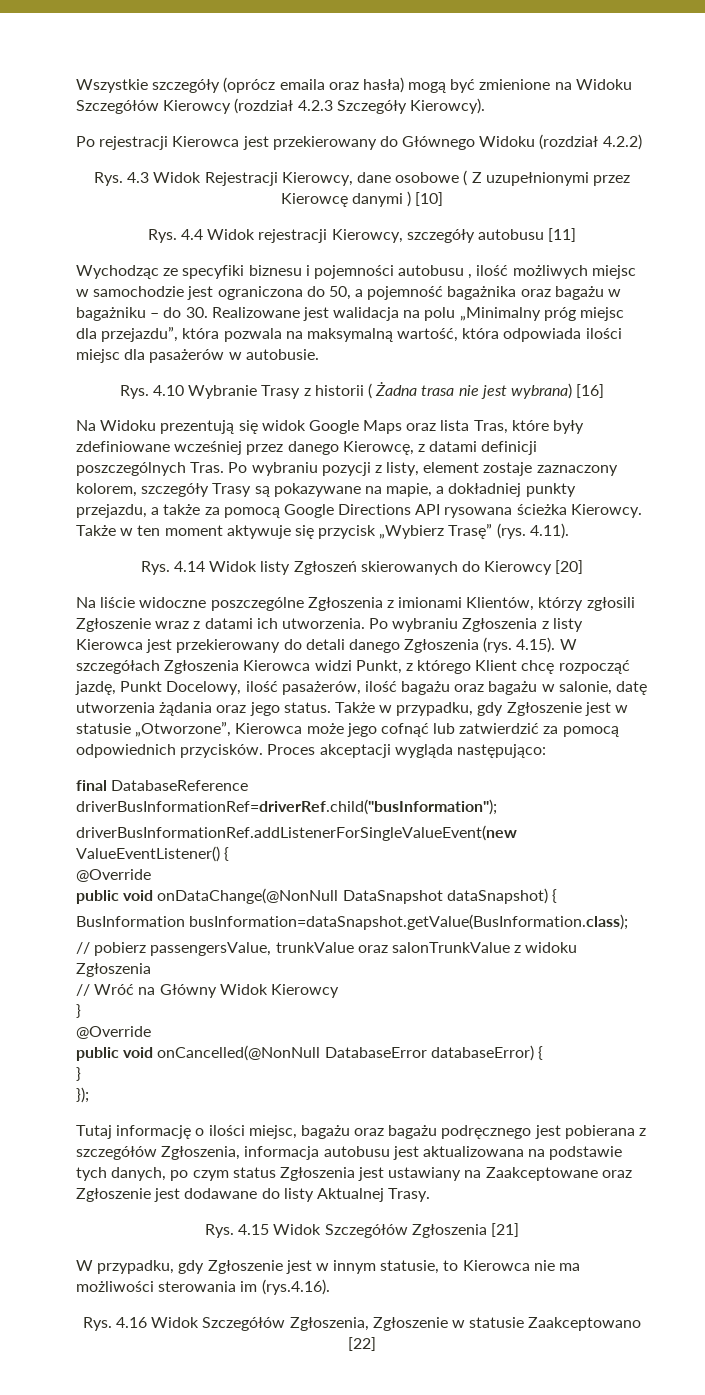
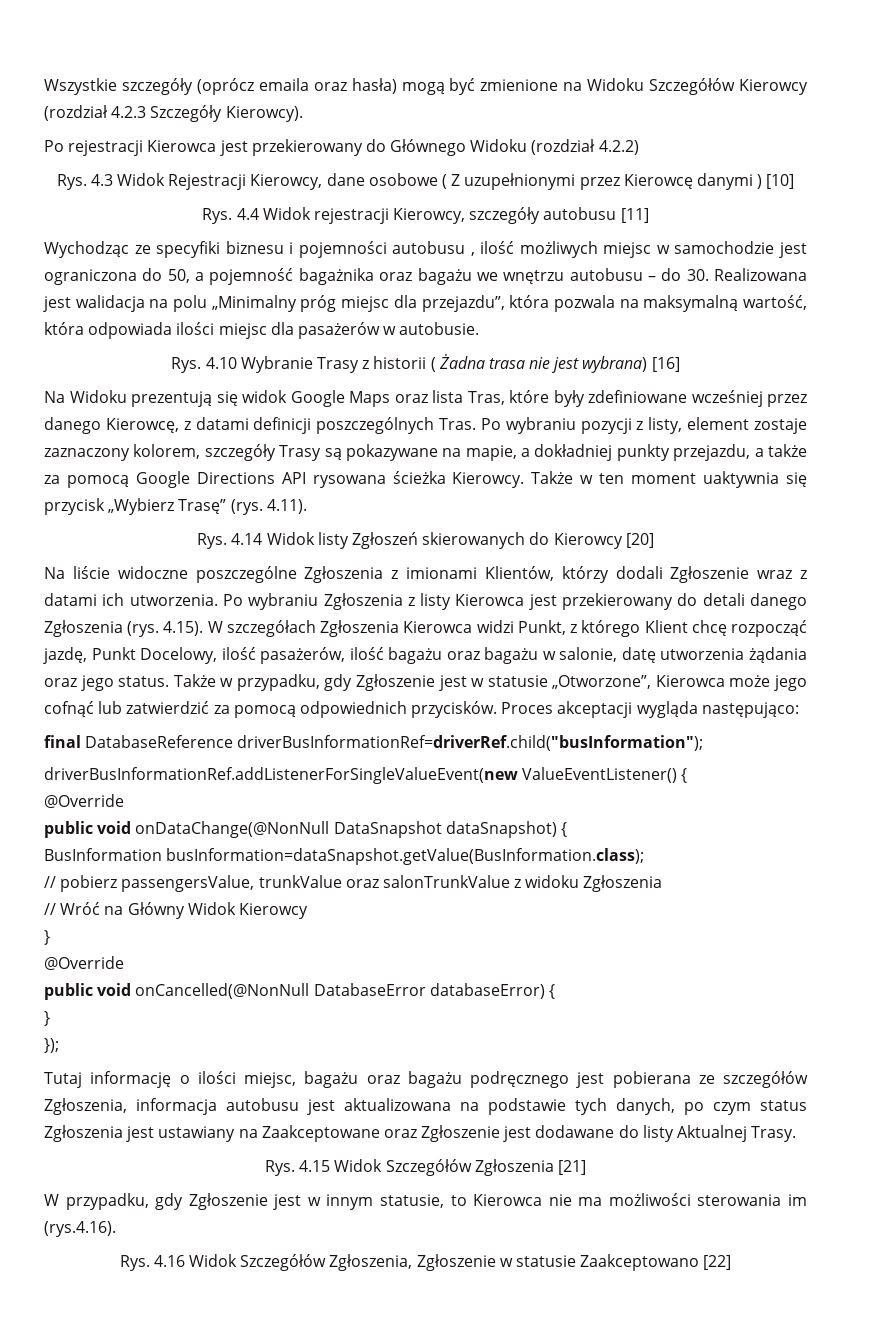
- Wychodząc ze specyfiki biznesu i pojemności autobusu , ilość możliwych miejsc w samochodzie jest ograniczona do 50, a pojemność bagażnika oraz bagażu w bagażniku – do 30. Realizowane jest walidacja na polu „Minimalny próg miejsc dla przejazdu”, która pozwala na maksymalną wartość, która odpowiada ilości miejsc dla pasażerów w autobusie.
+ Wychodząc ze specyfiki biznesu i pojemności autobusu , ilość możliwych miejsc w samochodzie jest ograniczona do 50, a pojemność bagażnika oraz bagażu we wnętrzu autobusu – do 30. Realizowana jest walidacja na polu „Minimalny próg miejsc dla przejazdu”, która pozwala na maksymalną wartość, która odpowiada ilości miejsc dla pasażerów w autobusie.
- Także w ten moment aktywuje się przycisk „Wybierz Trasę” (rys.
+ Także w ten moment uaktywnia się przycisk „Wybierz Trasę” (rys.
- Na liście widoczne poszczególne Zgłoszenia z imionami Klientów, którzy zgłosili Zgłoszenie wraz z datami ich utworzenia.
+ Na liście widoczne poszczególne Zgłoszenia z imionami Klientów, którzy dodali Zgłoszenie wraz z datami ich utworzenia.
- Tutaj informację o ilości miejsc, bagażu oraz bagażu podręcznego jest pobierana z szczegółów Zgłoszenia, informacja autobusu jest aktualizowana na podstawie tych danych, po czym status Zgłoszenia jest ustawiany na Zaakceptowane oraz Zgłoszenie jest dodawane do listy Aktualnej Trasy.
+ Tutaj informację o ilości miejsc, bagażu oraz bagażu podręcznego jest pobierana ze szczegółów Zgłoszenia, informacja autobusu jest aktualizowana na podstawie tych danych, po czym status Zgłoszenia jest ustawiany na Zaakceptowane oraz Zgłoszenie jest dodawane do listy Aktualnej Trasy.

